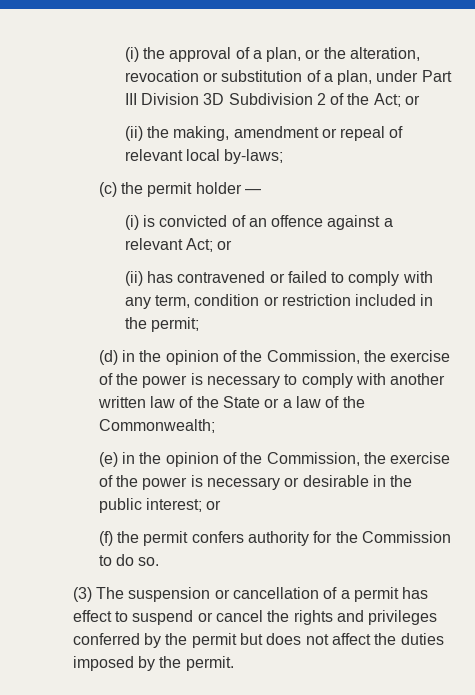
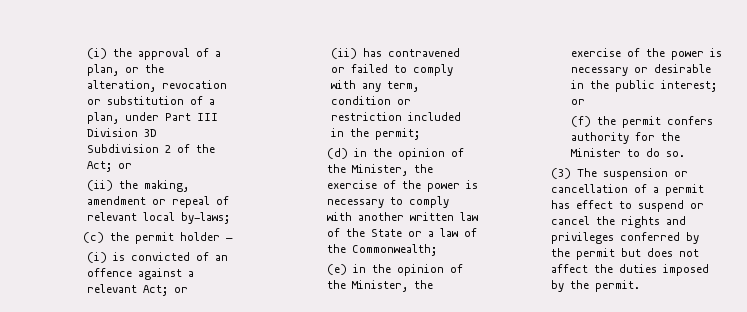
- (d) in the opinion of the Commission, the exercise of the power is necessary to comply with another written law of the State or a law of the Commonwealth;
+ (d) in the opinion of the Minister, the exercise of the power is necessary to comply with another written law of the State or a law of the Commonwealth;
- (e) in the opinion of the Commission, the exercise of the power is necessary or desirable in the public interest; or
+ (e) in the opinion of the Minister, the exercise of the power is necessary or desirable in the public interest; or
- (f) the permit confers authority for the Commission to do so.
+ (f) the permit confers authority for the Minister to do so.

